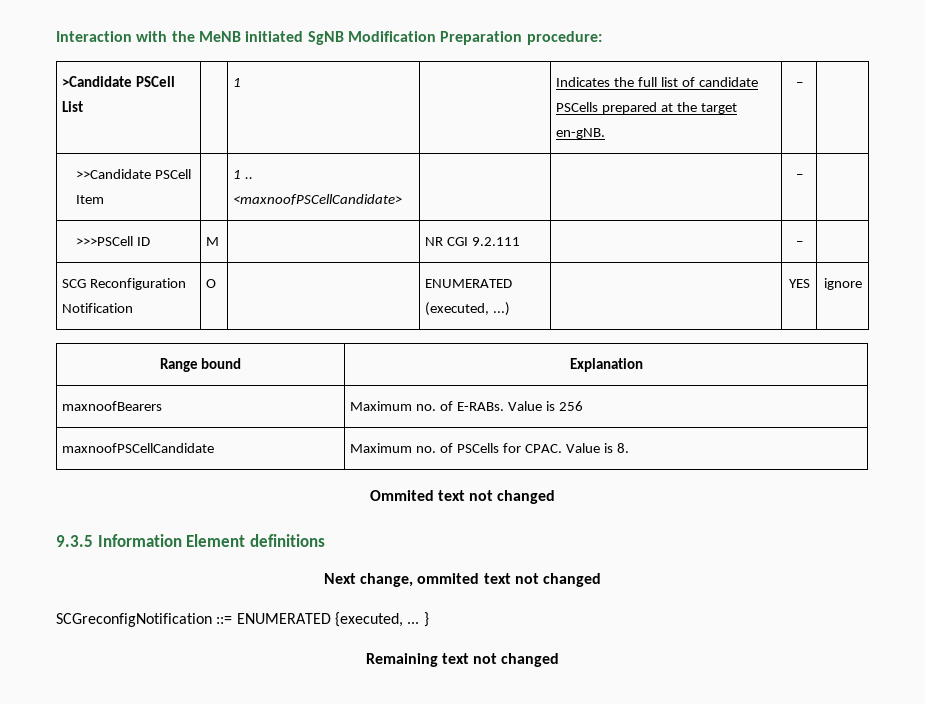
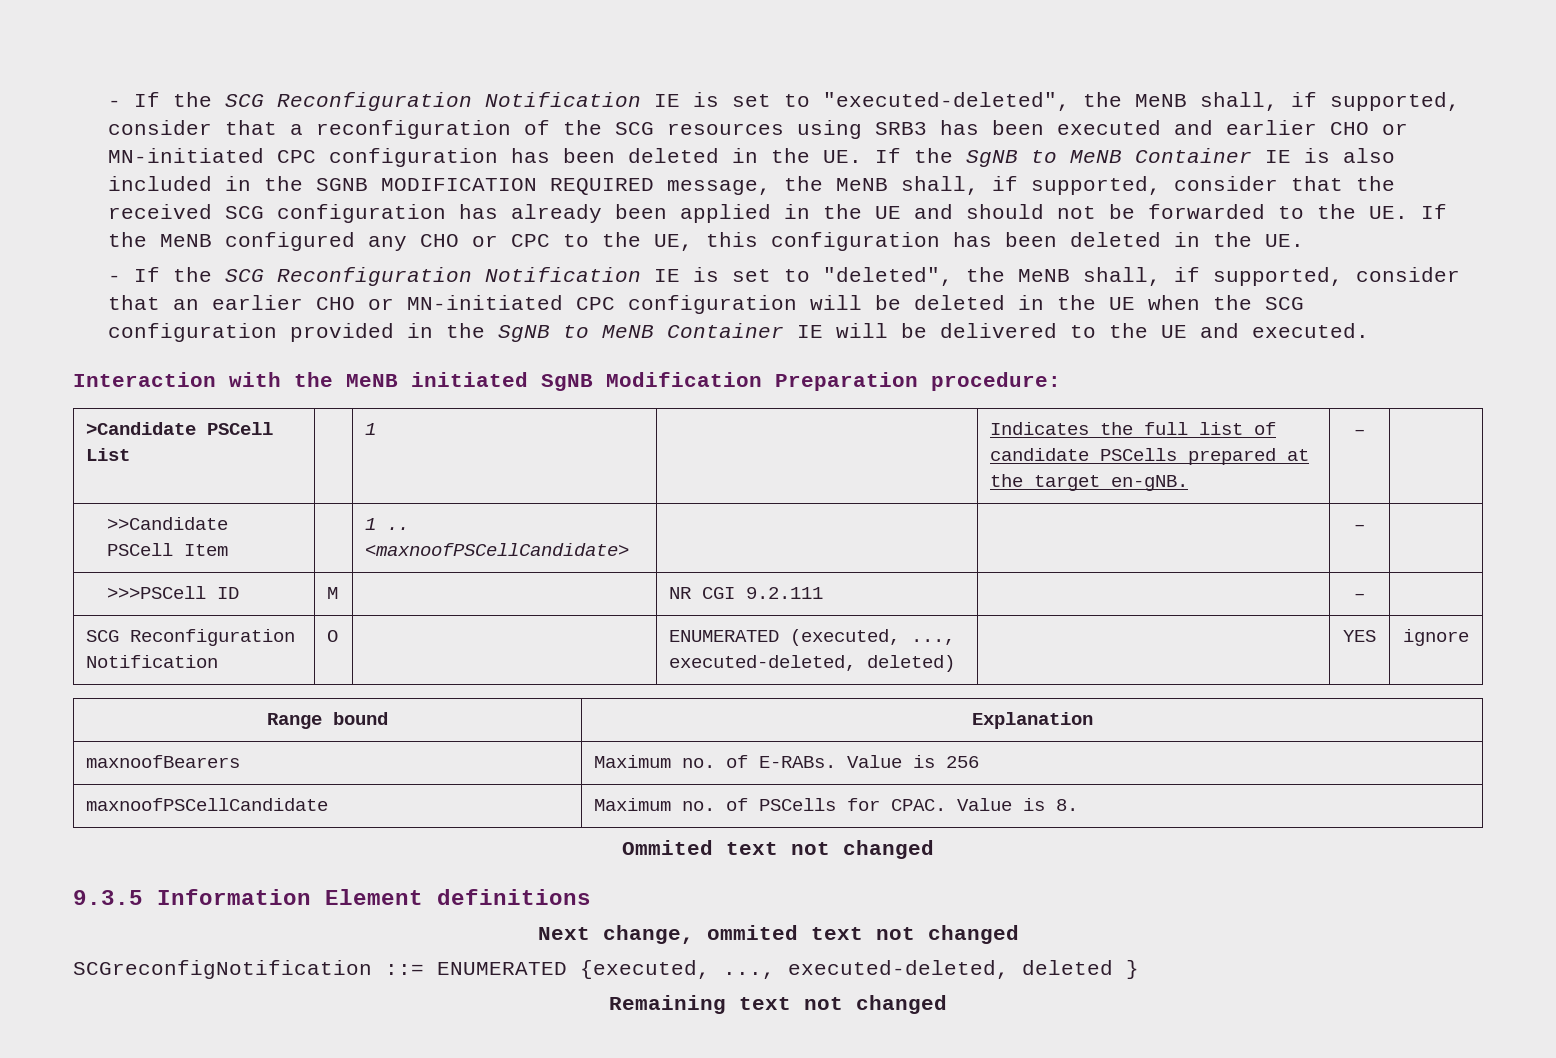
+ - If the SCG Reconfiguration Notification IE is set to "executed-deleted", the MeNB shall, if supported, consider that a reconfiguration of the SCG resources using SRB3 has been executed and earlier CHO or MN-initiated CPC configuration has been deleted in the UE. If the SgNB to MeNB Container IE is also included in the SGNB MODIFICATION REQUIRED message, the MeNB shall, if supported, consider that the received SCG configuration has already been applied in the UE and should not be forwarded to the UE. If the MeNB configured any CHO or CPC to the UE, this configuration has been deleted in the UE.
+ - If the SCG Reconfiguration Notification IE is set to "deleted", the MeNB shall, if supported, consider that an earlier CHO or MN-initiated CPC configuration will be deleted in the UE when the SCG configuration provided in the SgNB to MeNB Container IE will be delivered to the UE and executed.
- SCG Reconfiguration Notification | O | | ENUMERATED (executed, ...) | | YES | ignore
+ SCG Reconfiguration Notification | O | | ENUMERATED (executed, ..., executed-deleted, deleted) | | YES | ignore
- SCGreconfigNotification ::= ENUMERATED {executed, ... }
+ SCGreconfigNotification ::= ENUMERATED {executed, ..., executed-deleted, deleted }

